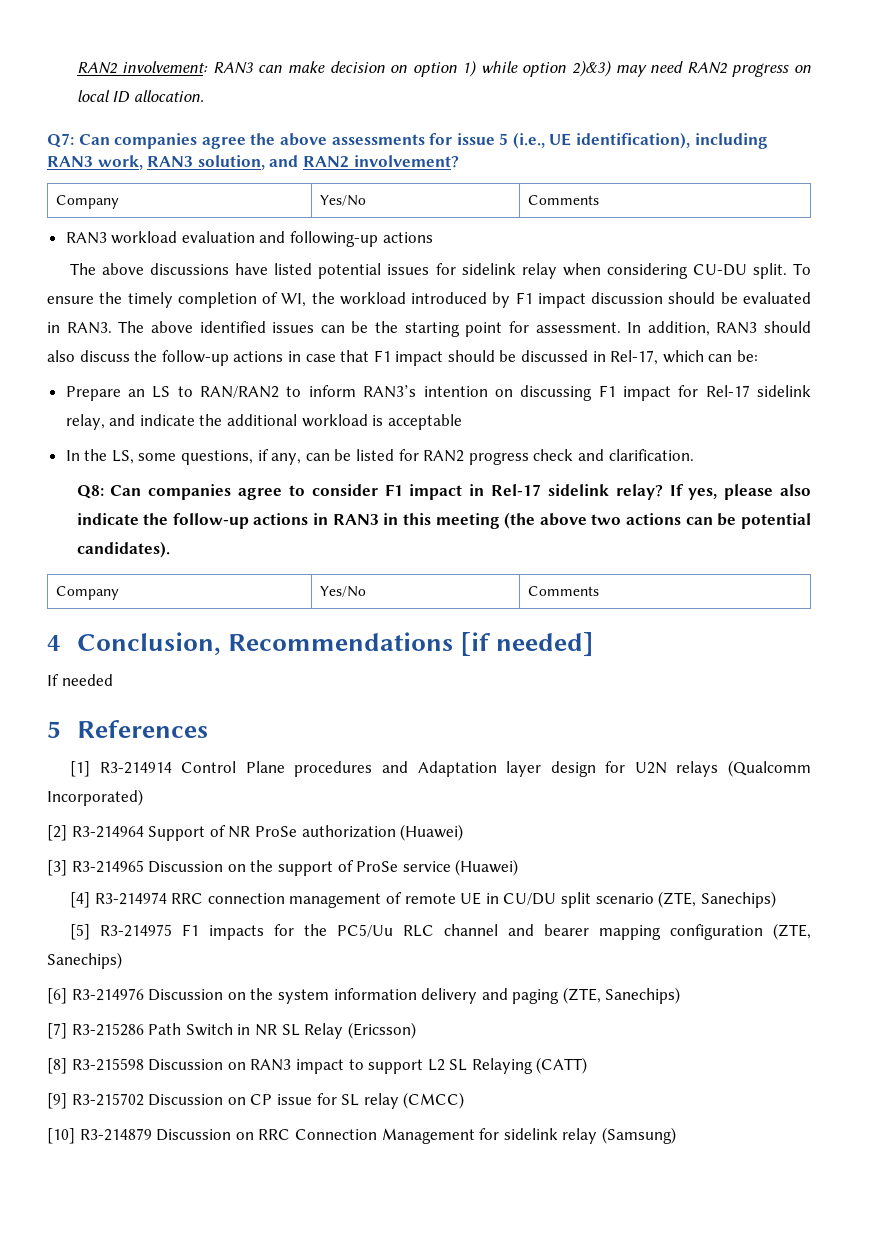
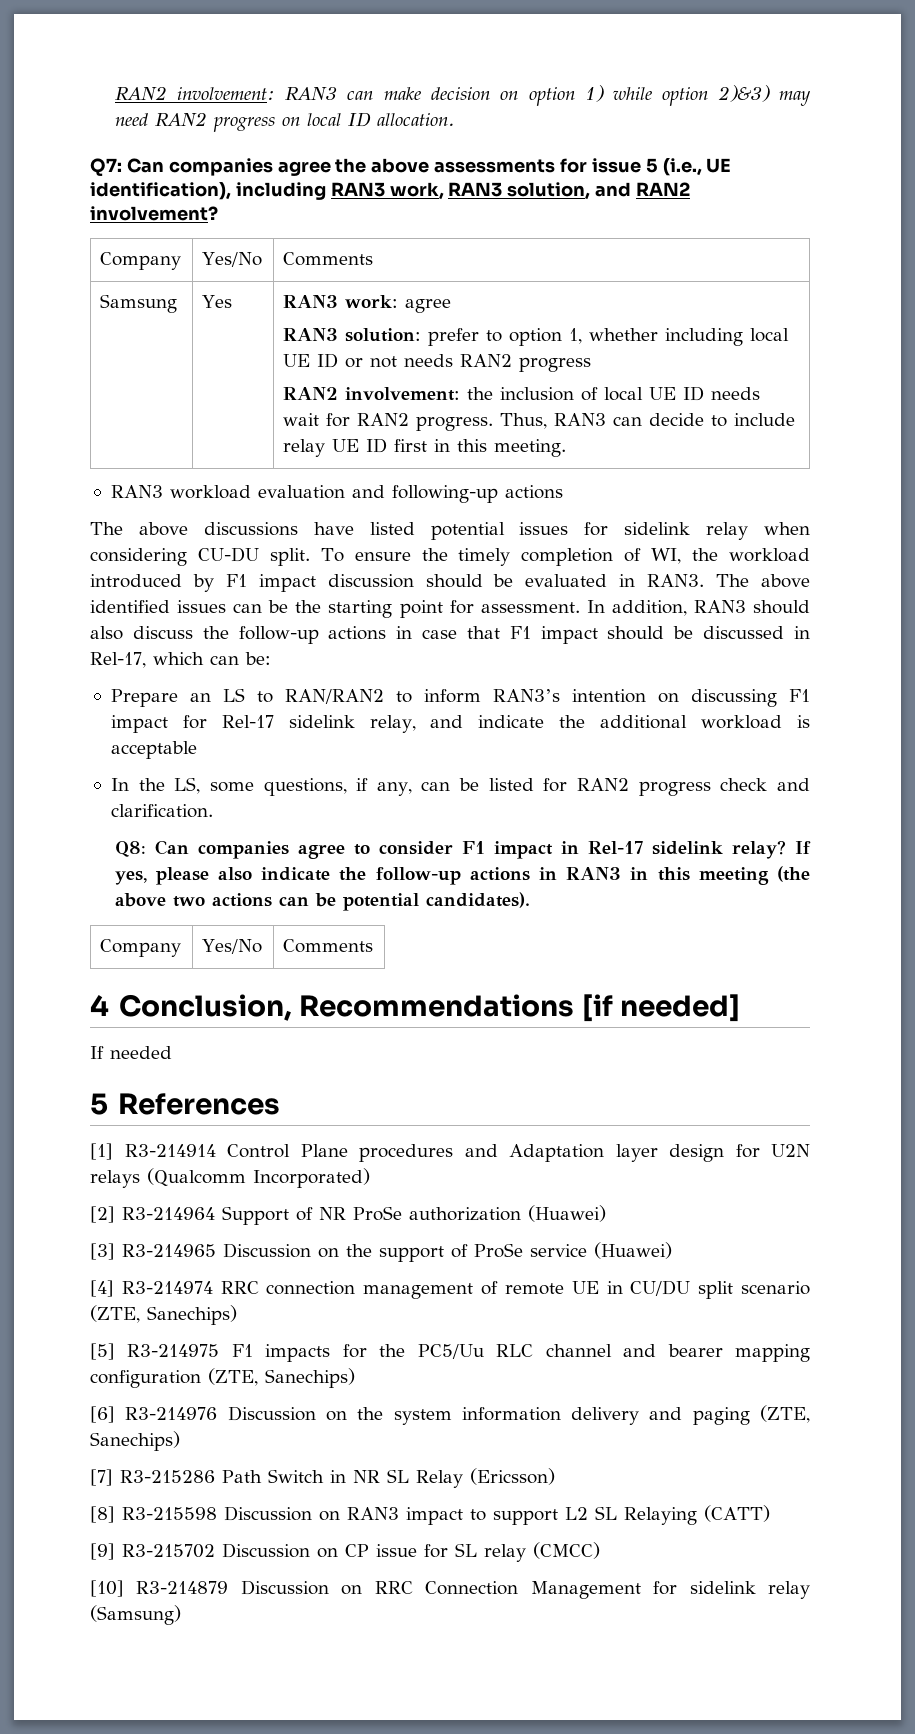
+ Samsung | Yes | RAN3 work: agree
+ RAN3 solution: prefer to option 1, whether including local UE ID or not needs RAN2 progress
+ RAN2 involvement: the inclusion of local UE ID needs wait for RAN2 progress. Thus, RAN3 can decide to include relay UE ID first in this meeting.

